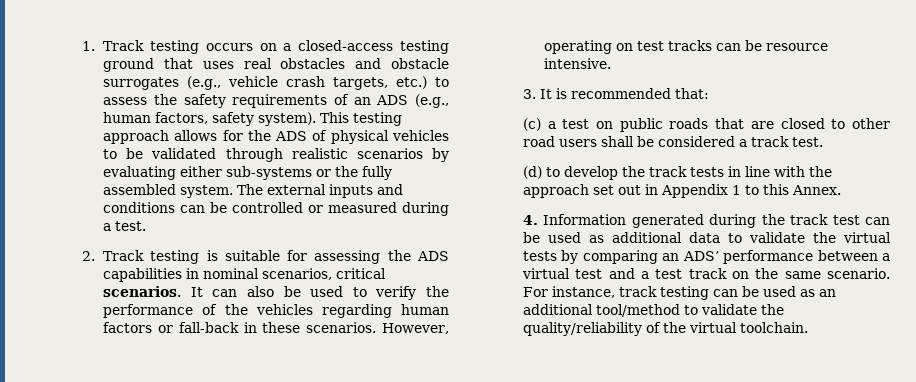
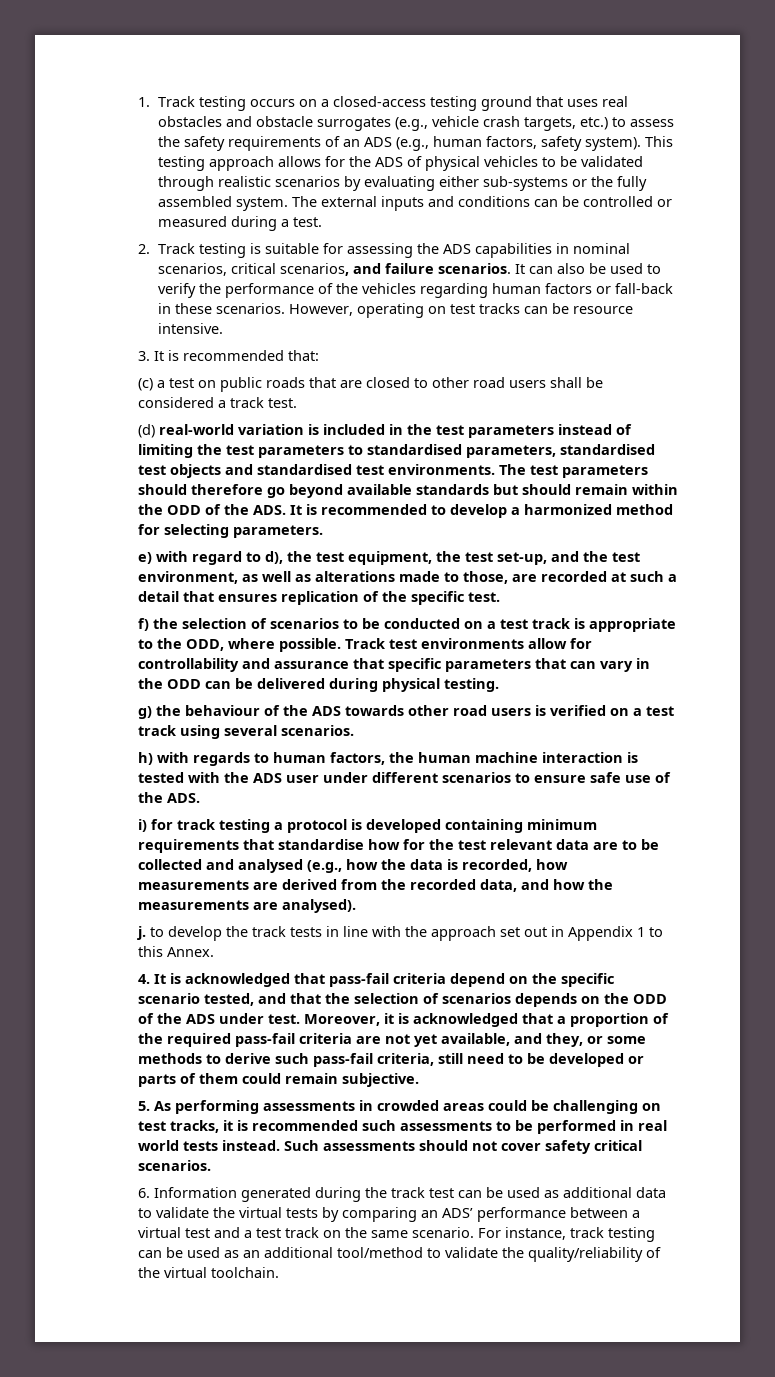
- 2. Track testing is suitable for assessing the ADS capabilities in nominal scenarios, critical scenarios.
+ 2. Track testing is suitable for assessing the ADS capabilities in nominal scenarios, critical scenarios, and failure scenarios.
- (d) to develop the track tests in line with the approach set out in Appendix 1 to this Annex.
+ (d) real-world variation is included in the test parameters instead of limiting the test parameters to standardised parameters, standardised test objects and standardised test environments. The test parameters should therefore go beyond available standards but should remain within the ODD of the ADS. It is recommended to develop a harmonized method for selecting parameters.
+ e) with regard to d), the test equipment, the test set-up, and the test environment, as well as alterations made to those, are recorded at such a detail that ensures replication of the specific test.
+ f) the selection of scenarios to be conducted on a test track is appropriate to the ODD, where possible. Track test environments allow for controllability and assurance that specific parameters that can vary in the ODD can be delivered during physical testing.
+ g) the behaviour of the ADS towards other road users is verified on a test track using several scenarios.
+ h) with regards to human factors, the human machine interaction is tested with the ADS user under different scenarios to ensure safe use of the ADS.
+ i) for track testing a protocol is developed containing minimum requirements that standardise how for the test relevant data are to be collected and analysed (e.g., how the data is recorded, how measurements are derived from the recorded data, and how the measurements are analysed).
+ j. to develop the track tests in line with the approach set out in Appendix 1 to this Annex.
- 4. Information generated during the track test can be used as additional data to validate the virtual tests by comparing an ADS’ performance between a virtual test and a test track on the same scenario.
+ 4. It is acknowledged that pass-fail criteria depend on the specific scenario tested, and that the selection of scenarios depends on the ODD of the ADS under test. Moreover, it is acknowledged that a proportion of the required pass-fail criteria are not yet available, and they, or some methods to derive such pass-fail criteria, still need to be developed or parts of them could remain subjective.
+ 5. As performing assessments in crowded areas could be challenging on test tracks, it is recommended such assessments to be performed in real world tests instead. Such assessments should not cover safety critical scenarios.
+ 6. Information generated during the track test can be used as additional data to validate the virtual tests by comparing an ADS’ performance between a virtual test and a test track on the same scenario.

